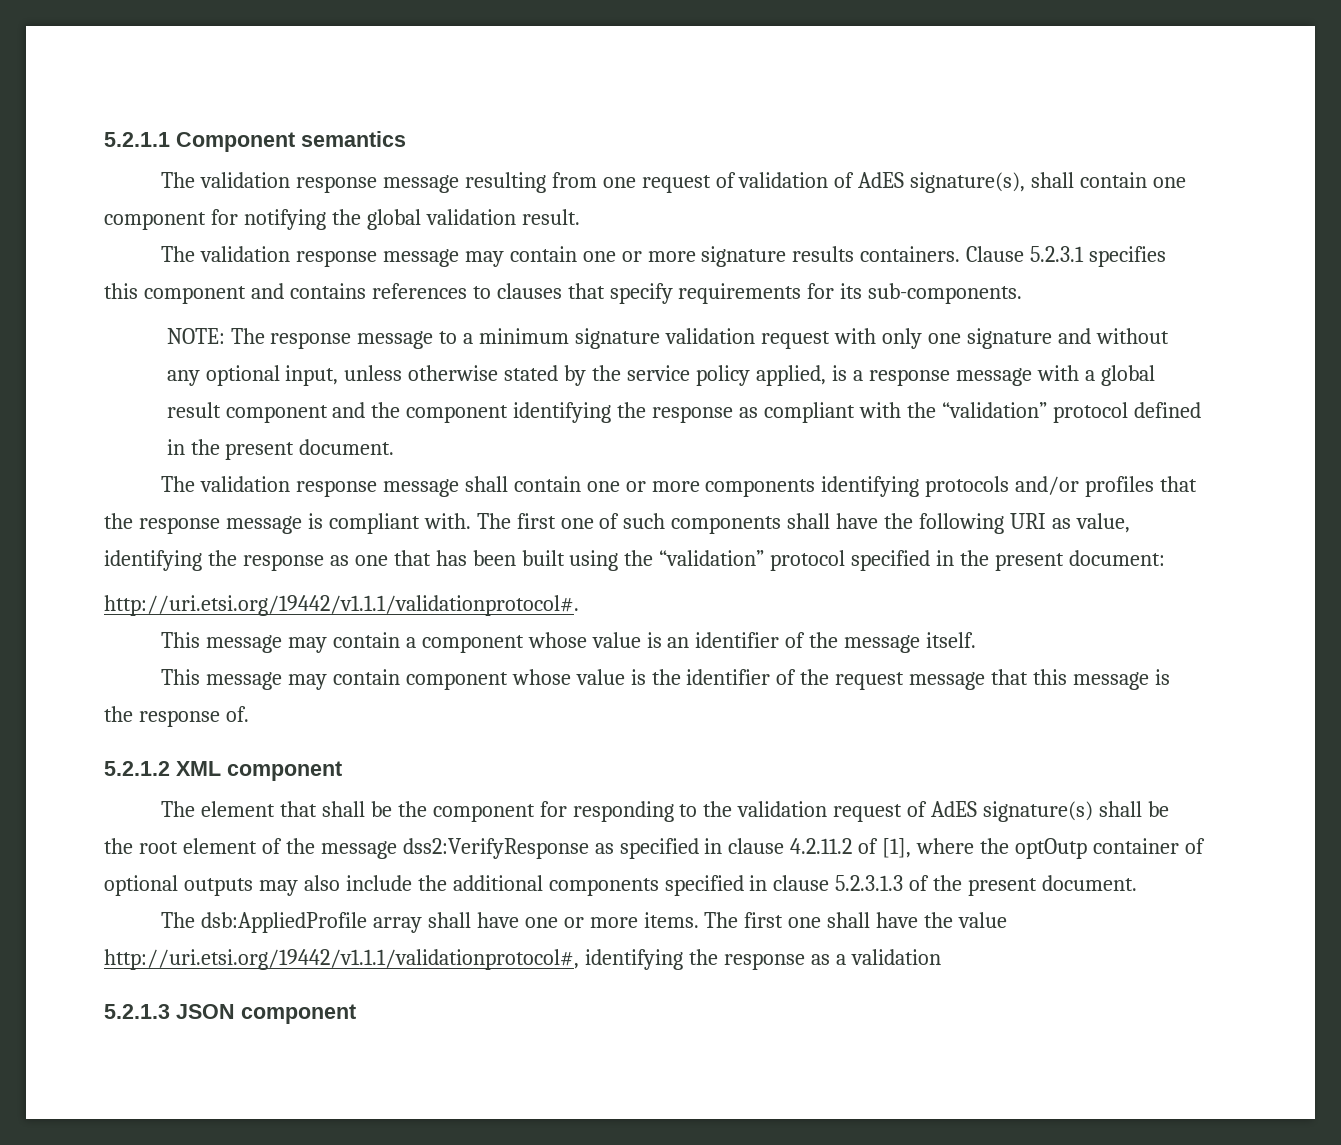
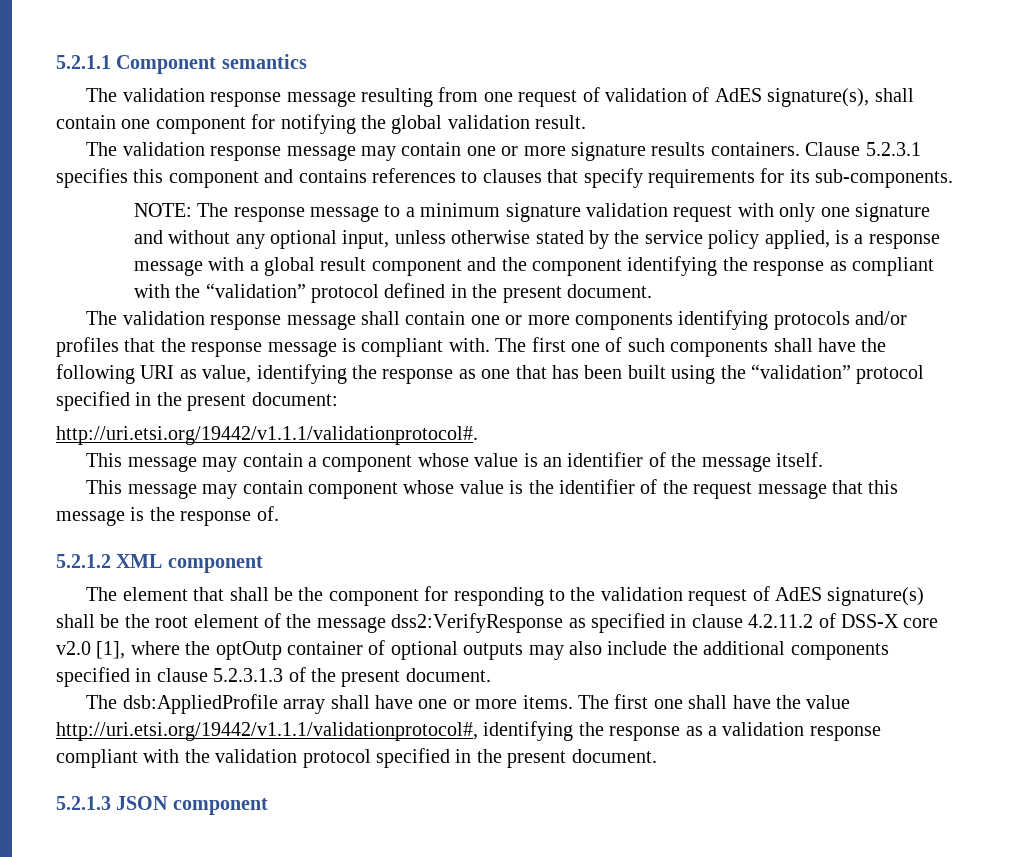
- The element that shall be the component for responding to the validation request of AdES signature(s) shall be the root element of the message dss2:VerifyResponse as specified in clause 4.2.11.2 of [1], where the optOutp container of optional outputs may also include the additional components specified in clause 5.2.3.1.3 of the present document.
+ The element that shall be the component for responding to the validation request of AdES signature(s) shall be the root element of the message dss2:VerifyResponse as specified in clause 4.2.11.2 of DSS-X core v2.0 [1], where the optOutp container of optional outputs may also include the additional components specified in clause 5.2.3.1.3 of the present document.
- The first one shall have the value http://uri.etsi.org/19442/v1.1.1/validationprotocol#, identifying the response as a validation
+ The first one shall have the value http://uri.etsi.org/19442/v1.1.1/validationprotocol#, identifying the response as a validation response compliant with the validation protocol specified in the present document.

